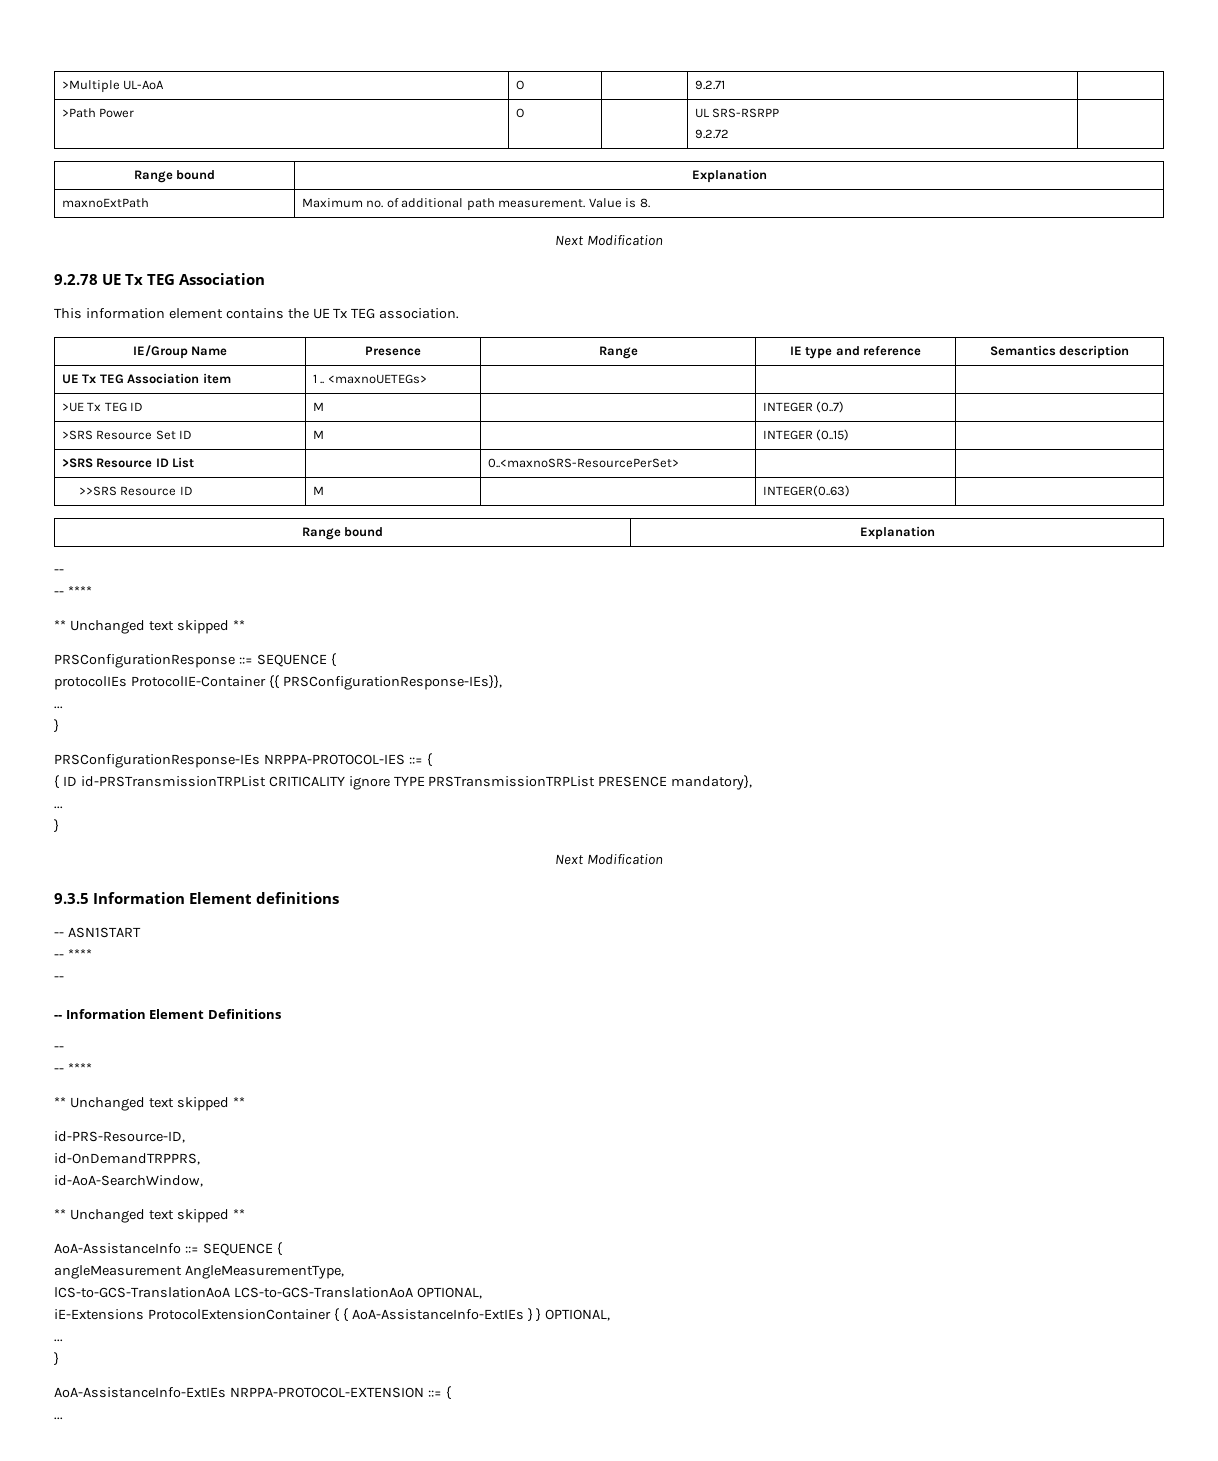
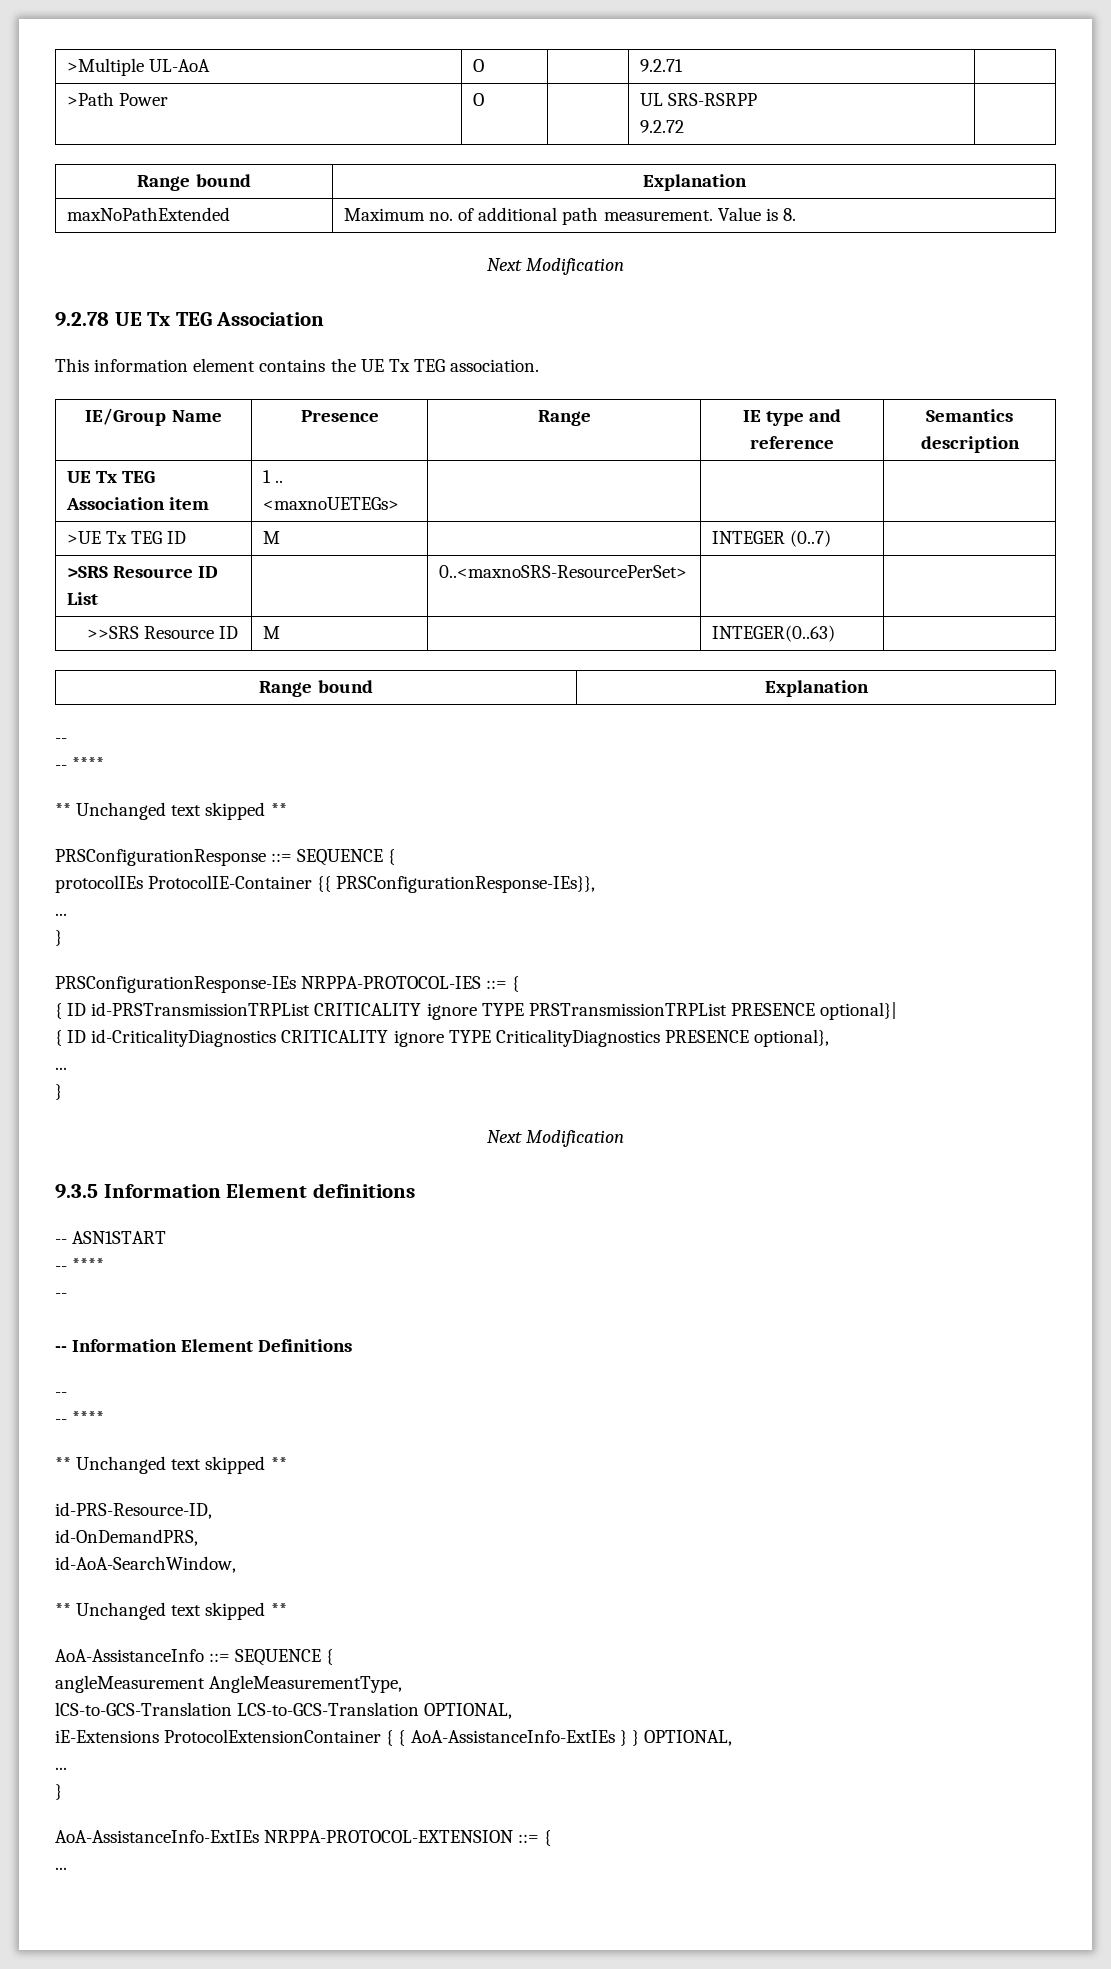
- maxnoExtPath | Maximum no. of additional path measurement. Value is 8.
+ maxNoPathExtended | Maximum no. of additional path measurement. Value is 8.
- >SRS Resource Set ID | M | | INTEGER (0..15) |
- { ID id-PRSTransmissionTRPList CRITICALITY ignore TYPE PRSTransmissionTRPList PRESENCE mandatory},
+ { ID id-PRSTransmissionTRPList CRITICALITY ignore TYPE PRSTransmissionTRPList PRESENCE optional}|
+ { ID id-CriticalityDiagnostics CRITICALITY ignore TYPE CriticalityDiagnostics PRESENCE optional},
- id-OnDemandTRPPRS,
+ id-OnDemandPRS,
- lCS-to-GCS-TranslationAoA LCS-to-GCS-TranslationAoA OPTIONAL,
+ lCS-to-GCS-Translation LCS-to-GCS-Translation OPTIONAL,

